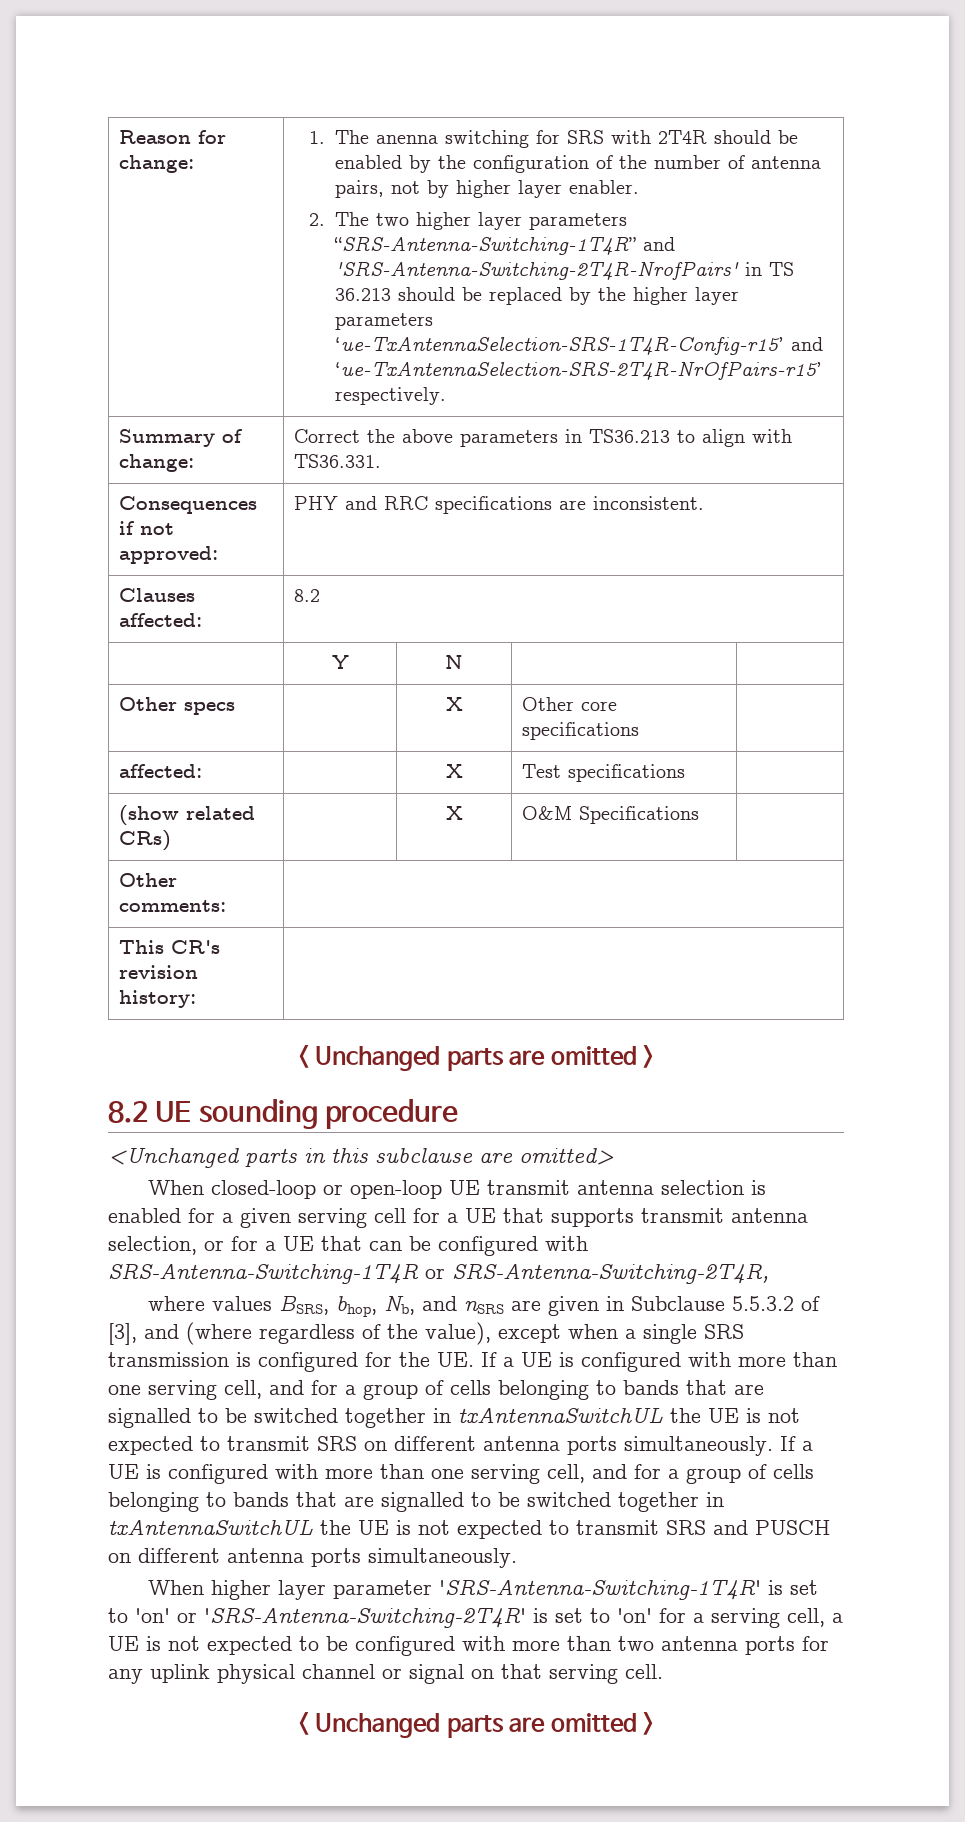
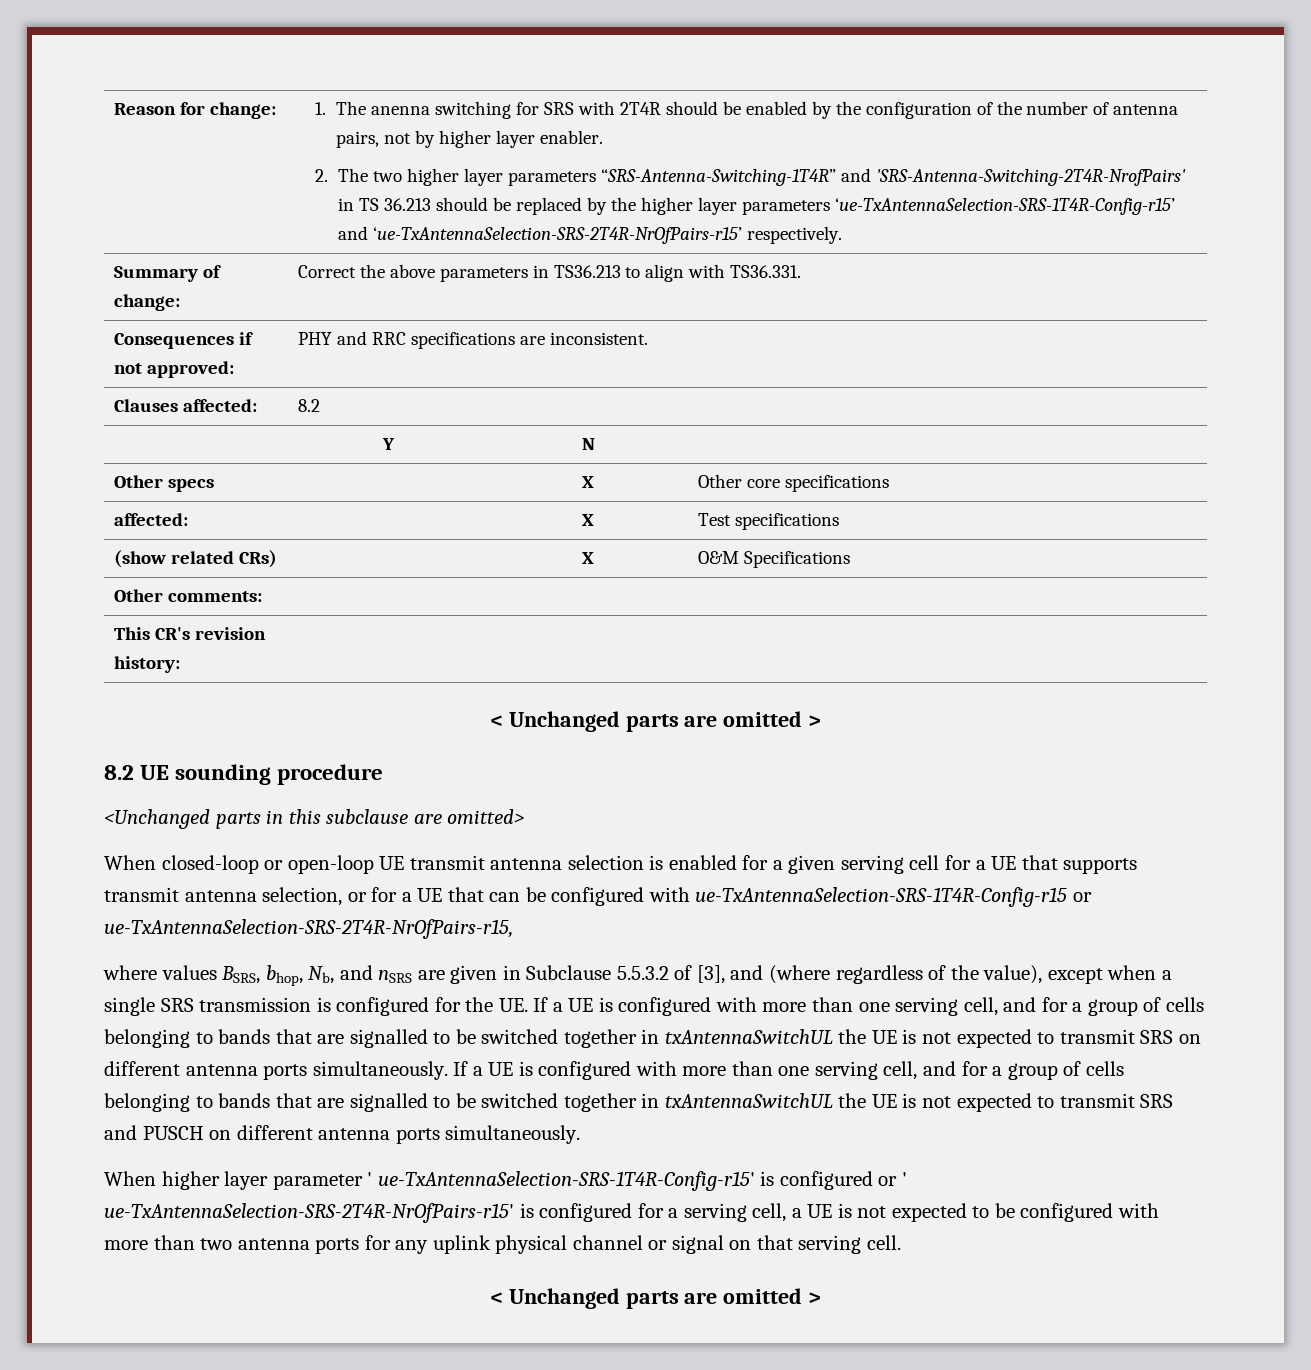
- When closed-loop or open-loop UE transmit antenna selection is enabled for a given serving cell for a UE that supports transmit antenna selection, or for a UE that can be configured with SRS-Antenna-Switching-1T4R or SRS-Antenna-Switching-2T4R,
+ When closed-loop or open-loop UE transmit antenna selection is enabled for a given serving cell for a UE that supports transmit antenna selection, or for a UE that can be configured with ue-TxAntennaSelection-SRS-1T4R-Config-r15 or ue-TxAntennaSelection-SRS-2T4R-NrOfPairs-r15,
- When higher layer parameter 'SRS-Antenna-Switching-1T4R' is set to 'on' or 'SRS-Antenna-Switching-2T4R' is set to 'on' for a serving cell, a UE is not expected to be configured with more than two antenna ports for any uplink physical channel or signal on that serving cell.
+ When higher layer parameter ' ue-TxAntennaSelection-SRS-1T4R-Config-r15' is configured or ' ue-TxAntennaSelection-SRS-2T4R-NrOfPairs-r15' is configured for a serving cell, a UE is not expected to be configured with more than two antenna ports for any uplink physical channel or signal on that serving cell.

